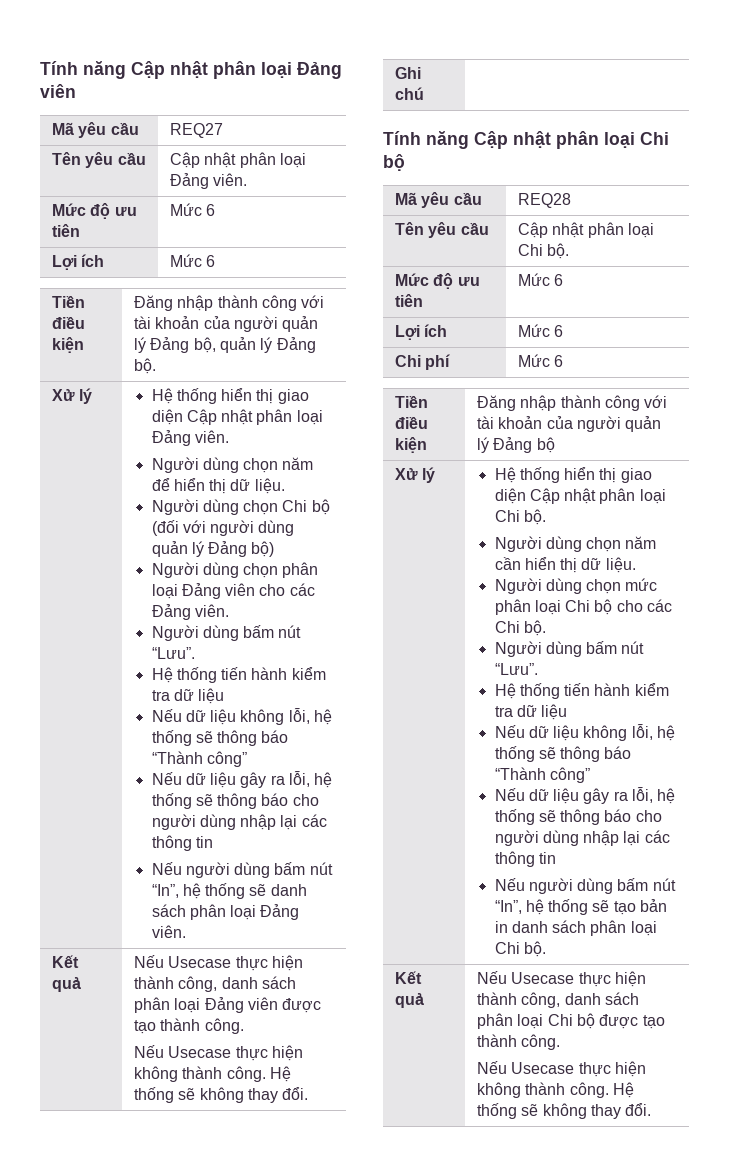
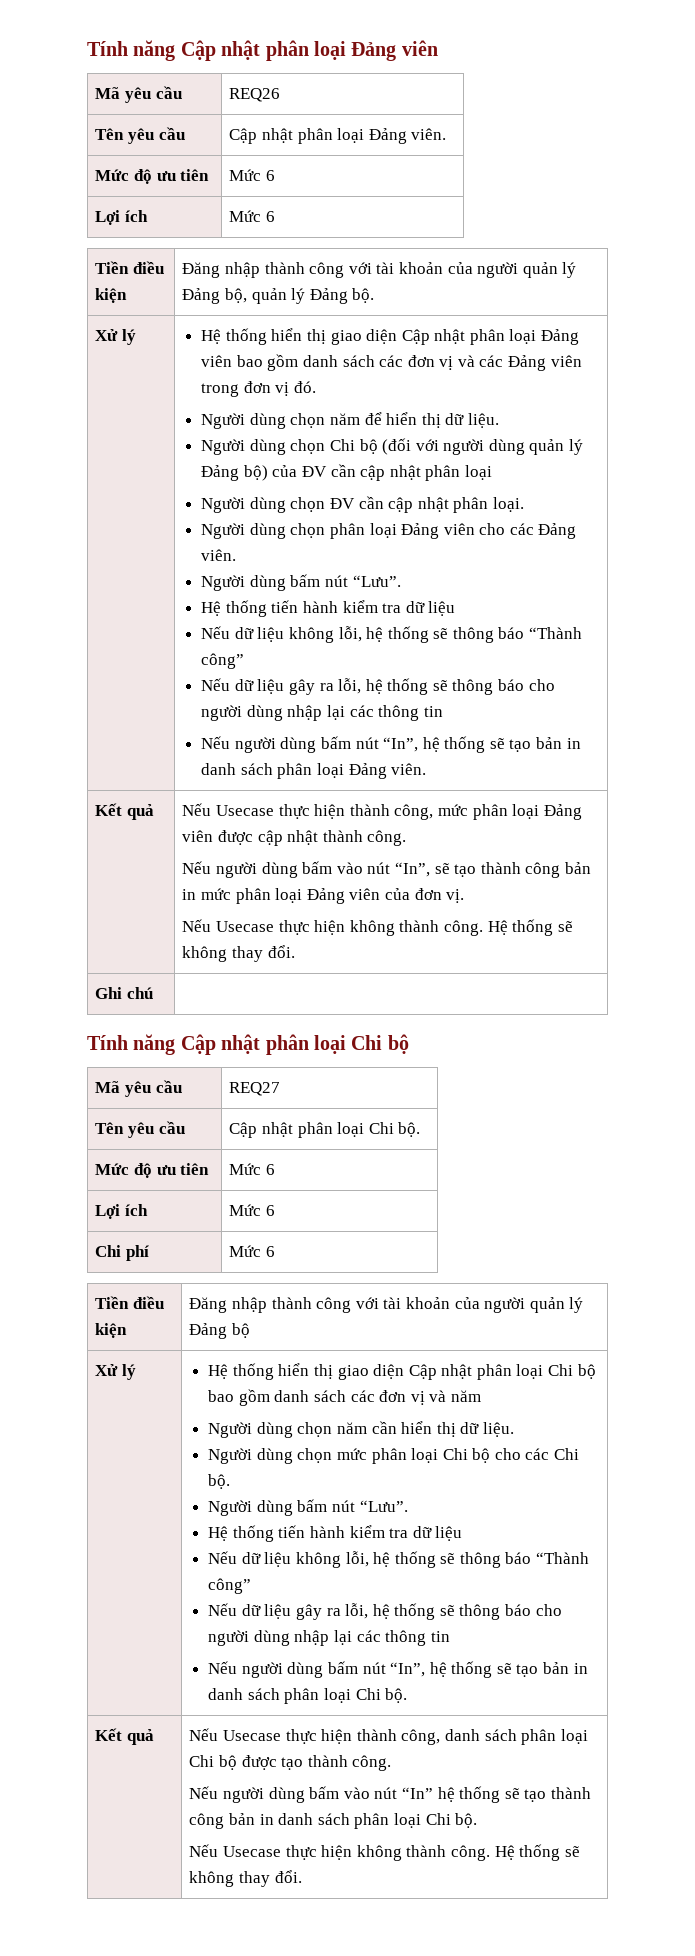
- Mã yêu cầu | REQ27
+ Mã yêu cầu | REQ26
- Hệ thống hiển thị giao diện Cập nhật phân loại Đảng viên.
+ Hệ thống hiển thị giao diện Cập nhật phân loại Đảng viên bao gồm danh sách các đơn vị và các Đảng viên trong đơn vị đó.
- Người dùng chọn Chi bộ (đối với người dùng quản lý Đảng bộ)
+ Người dùng chọn Chi bộ (đối với người dùng quản lý Đảng bộ) của ĐV cần cập nhật phân loại
+ Người dùng chọn ĐV cần cập nhật phân loại.
- Nếu người dùng bấm nút “In”, hệ thống sẽ danh sách phân loại Đảng viên.
+ Nếu người dùng bấm nút “In”, hệ thống sẽ tạo bản in danh sách phân loại Đảng viên.
- Nếu Usecase thực hiện thành công, danh sách phân loại Đảng viên được tạo thành công.
+ Nếu Usecase thực hiện thành công, mức phân loại Đảng viên được cập nhật thành công.
+ Nếu người dùng bấm vào nút “In”, sẽ tạo thành công bản in mức phân loại Đảng viên của đơn vị.
- Mã yêu cầu | REQ28
+ Mã yêu cầu | REQ27
- Hệ thống hiển thị giao diện Cập nhật phân loại Chi bộ.
+ Hệ thống hiển thị giao diện Cập nhật phân loại Chi bộ bao gồm danh sách các đơn vị và năm
+ Nếu người dùng bấm vào nút “In” hệ thống sẽ tạo thành công bản in danh sách phân loại Chi bộ.

